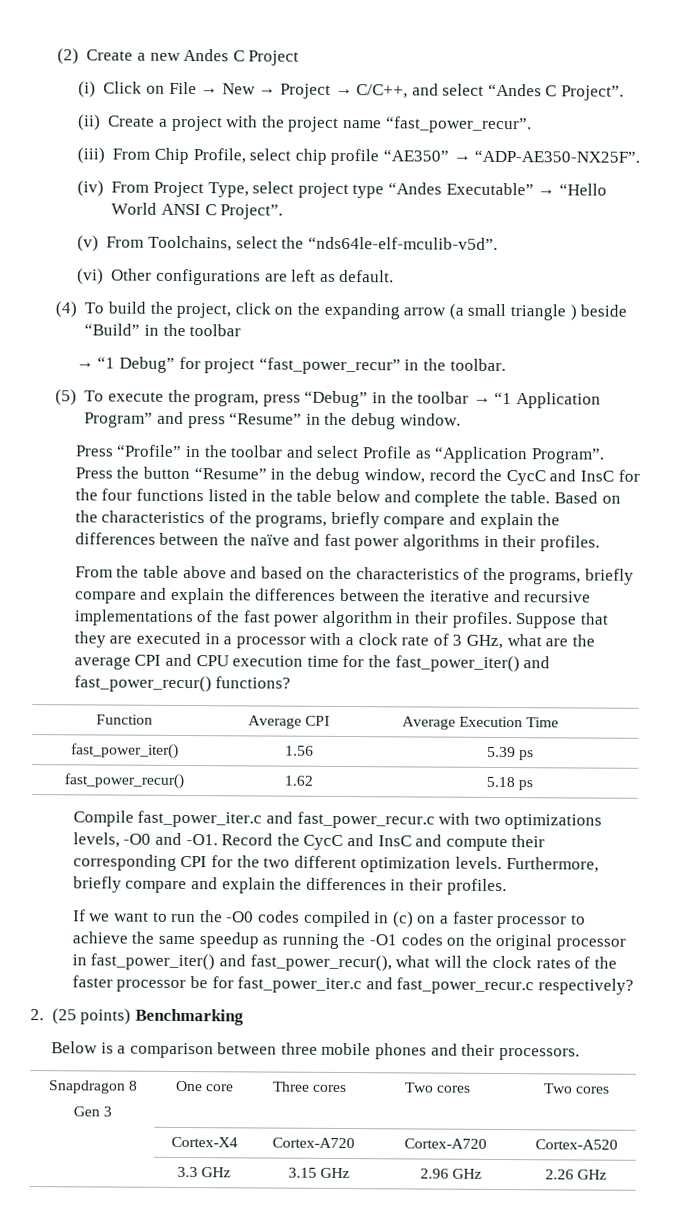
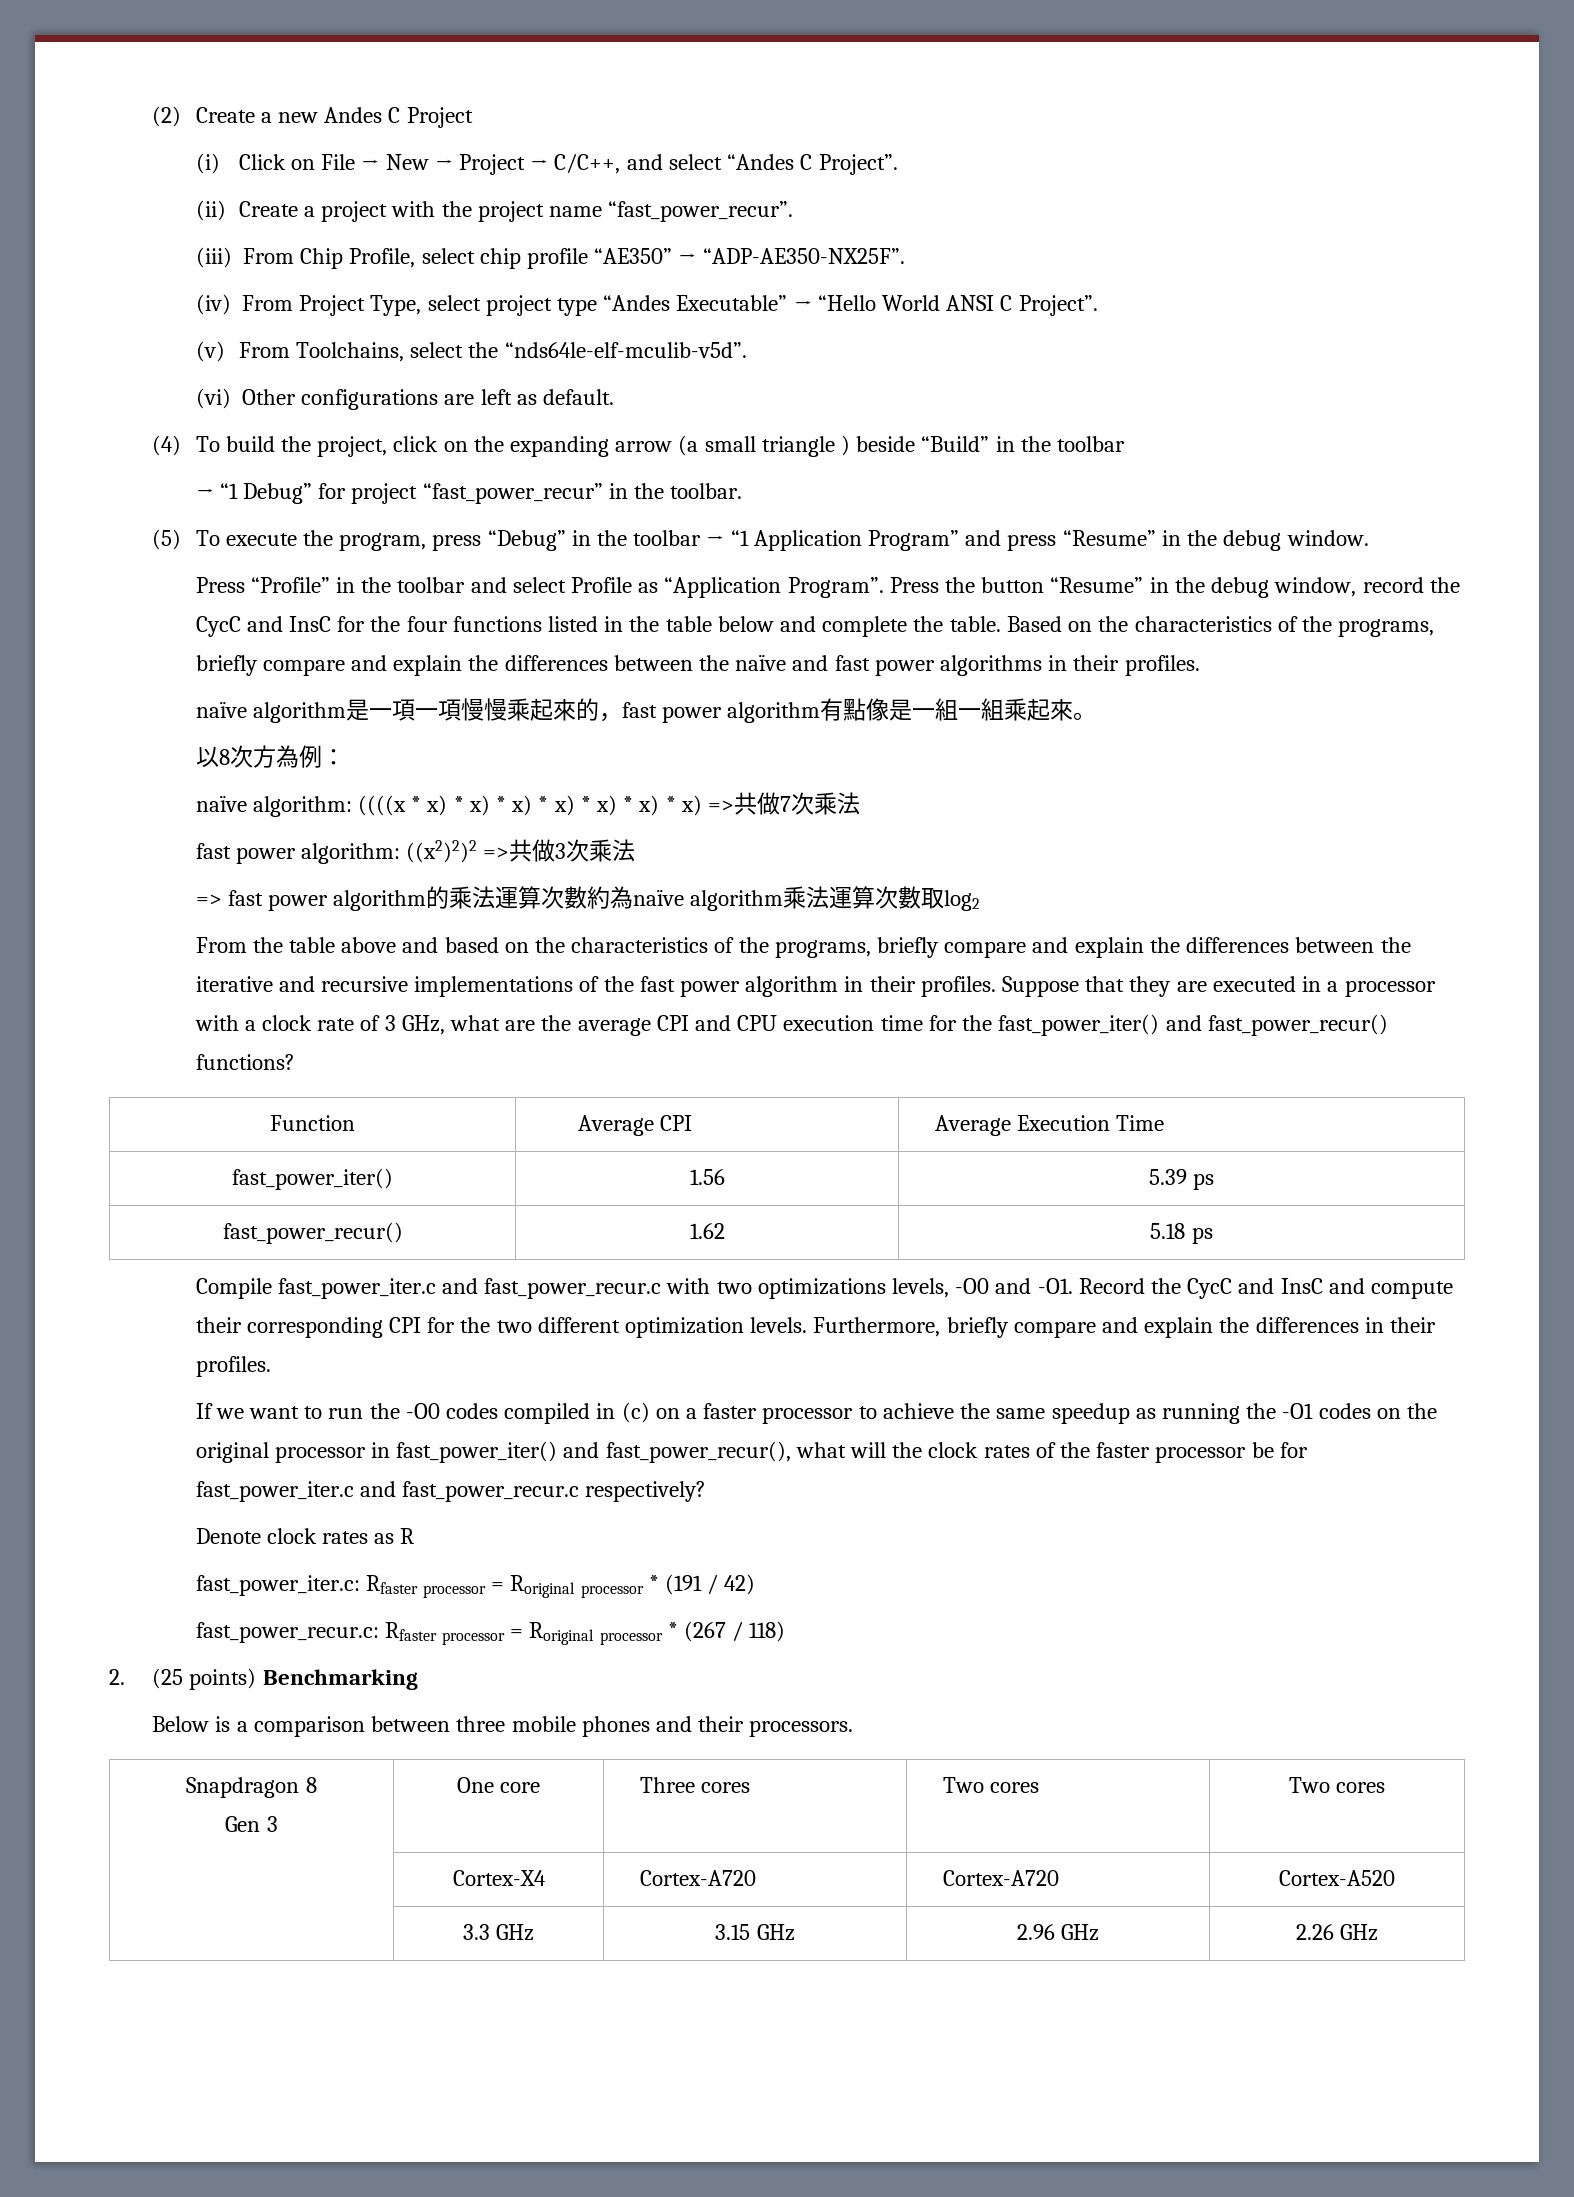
+ naïve algorithm是一項一項慢慢乘起來的，fast power algorithm有點像是一組一組乘起來。
+ 以8次方為例：
+ naïve algorithm: ((((x * x) * x) * x) * x) * x) * x) * x) =>共做7次乘法
+ fast power algorithm: ((x2)2)2 =>共做3次乘法
+ => fast power algorithm的乘法運算次數約為naïve algorithm乘法運算次數取log2
+ Denote clock rates as R
+ fast_power_iter.c: Rfaster processor = Roriginal processor * (191 / 42)
+ fast_power_recur.c: Rfaster processor = Roriginal processor * (267 / 118)

